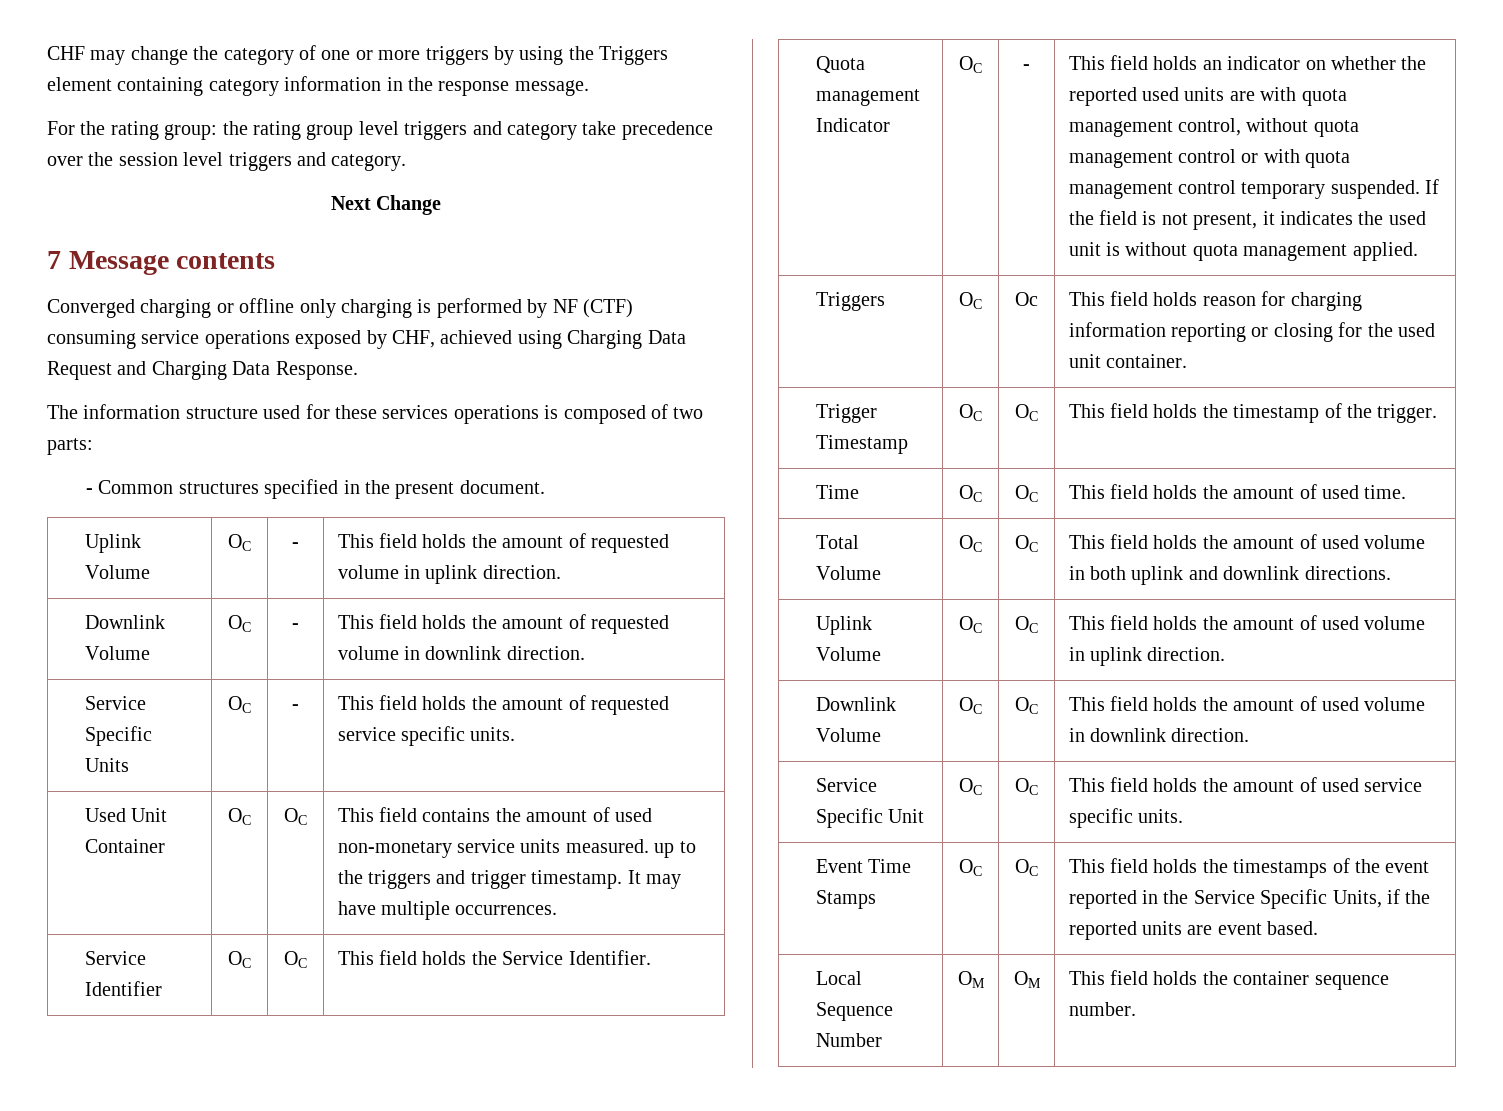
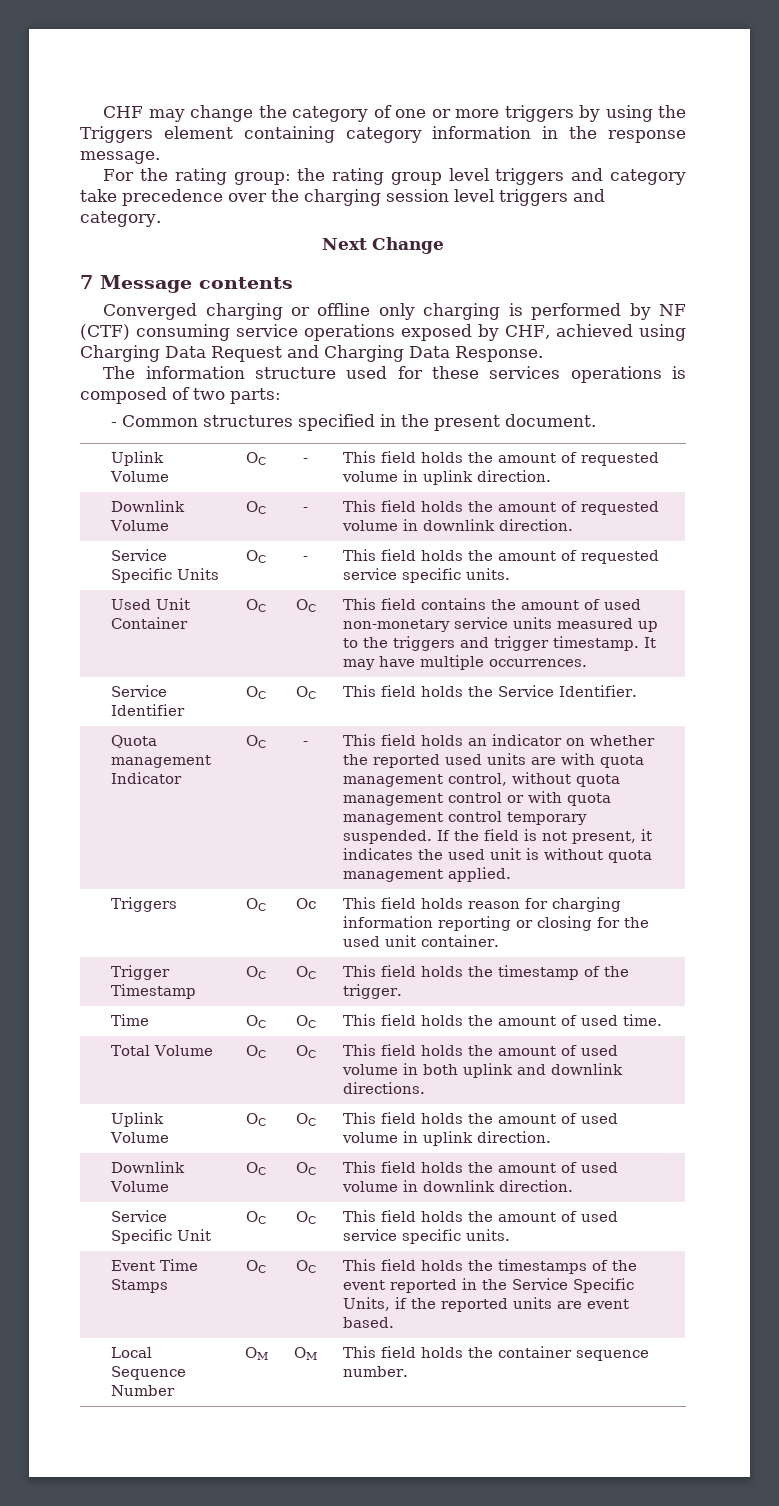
- For the rating group: the rating group level triggers and category take precedence over the session level triggers and category.
+ For the rating group: the rating group level triggers and category take precedence over the charging session level triggers and category.
- Used Unit Container | OC | OC | This field contains the amount of used non-monetary service units measured. up to the triggers and trigger timestamp. It may have multiple occurrences.
+ Used Unit Container | OC | OC | This field contains the amount of used non-monetary service units measured up to the triggers and trigger timestamp. It may have multiple occurrences.

